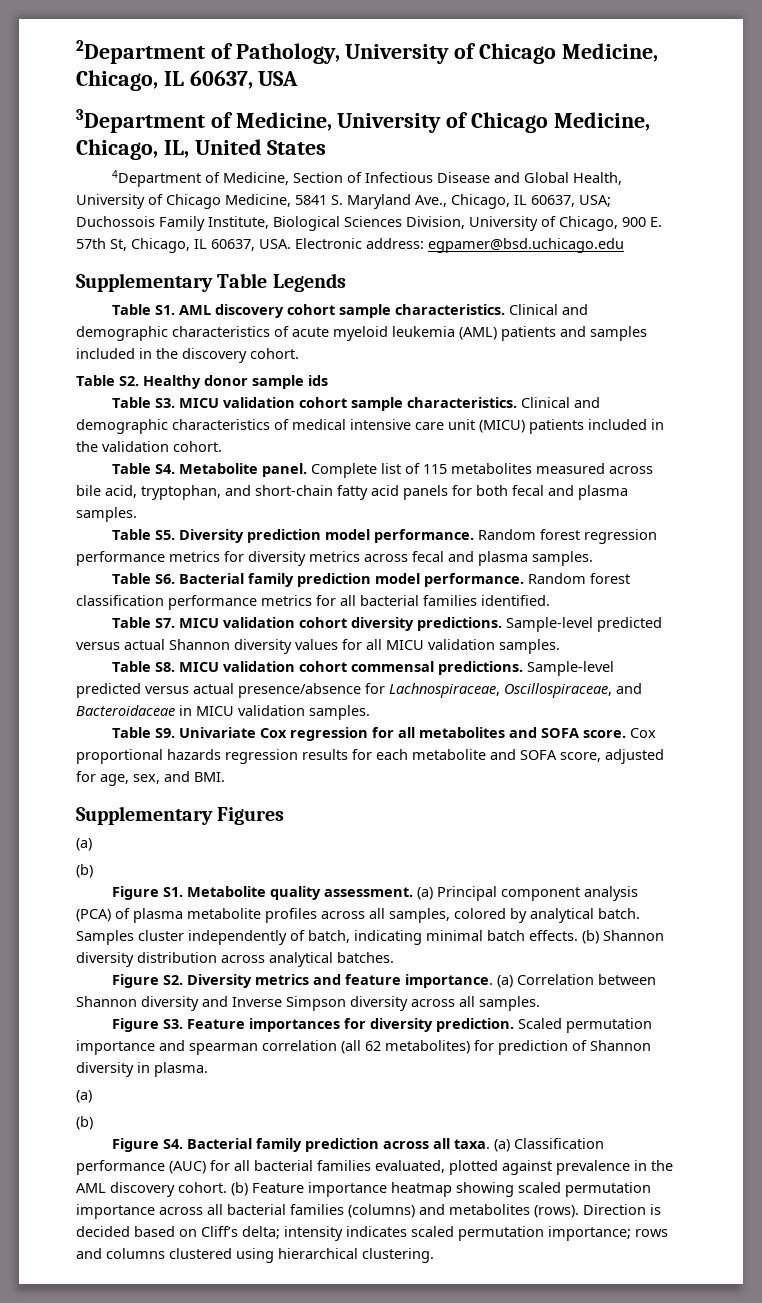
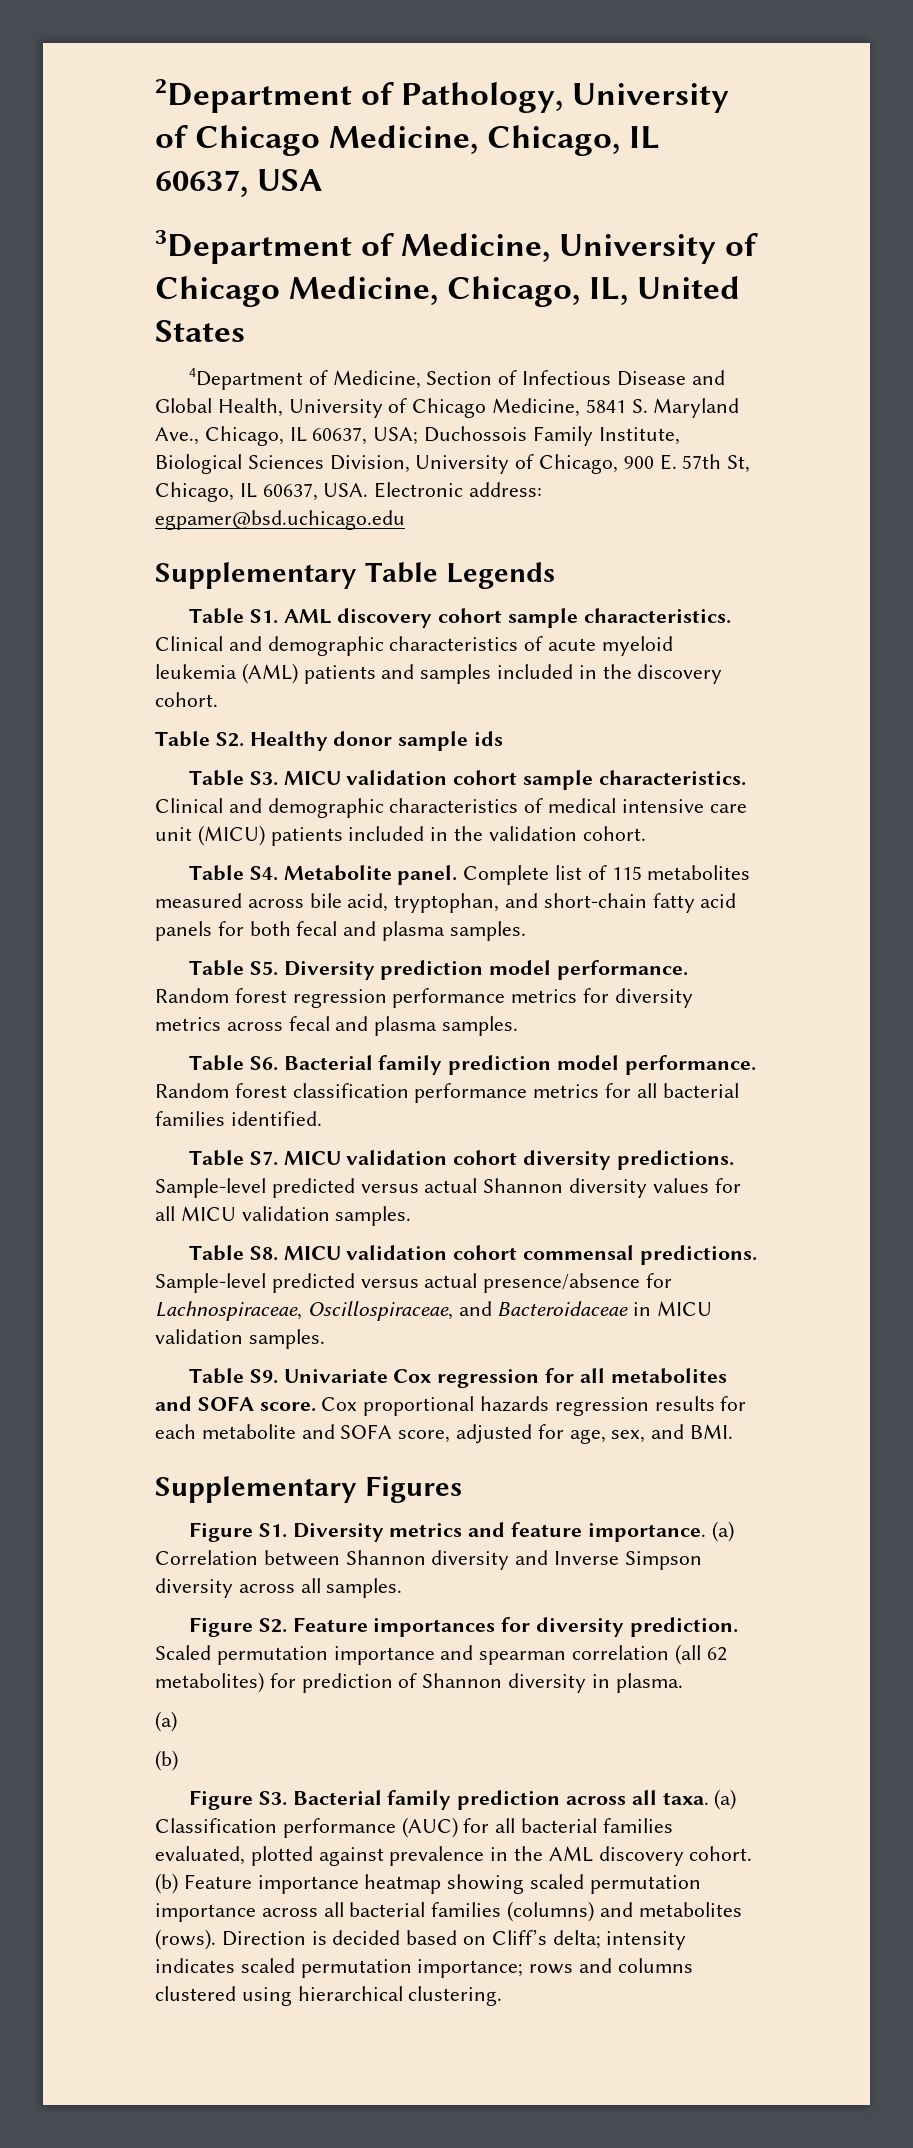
  Supplementary Figures
- (a)
- (b)
- Figure S1. Metabolite quality assessment. (a) Principal component analysis (PCA) of plasma metabolite profiles across all samples, colored by analytical batch. Samples cluster independently of batch, indicating minimal batch effects. (b) Shannon diversity distribution across analytical batches.
- Figure S2. Diversity metrics and feature importance.
+ Figure S1. Diversity metrics and feature importance.
- Figure S3. Feature importances for diversity prediction.
+ Figure S2. Feature importances for diversity prediction.
- Figure S4. Bacterial family prediction across all taxa.
+ Figure S3. Bacterial family prediction across all taxa.

